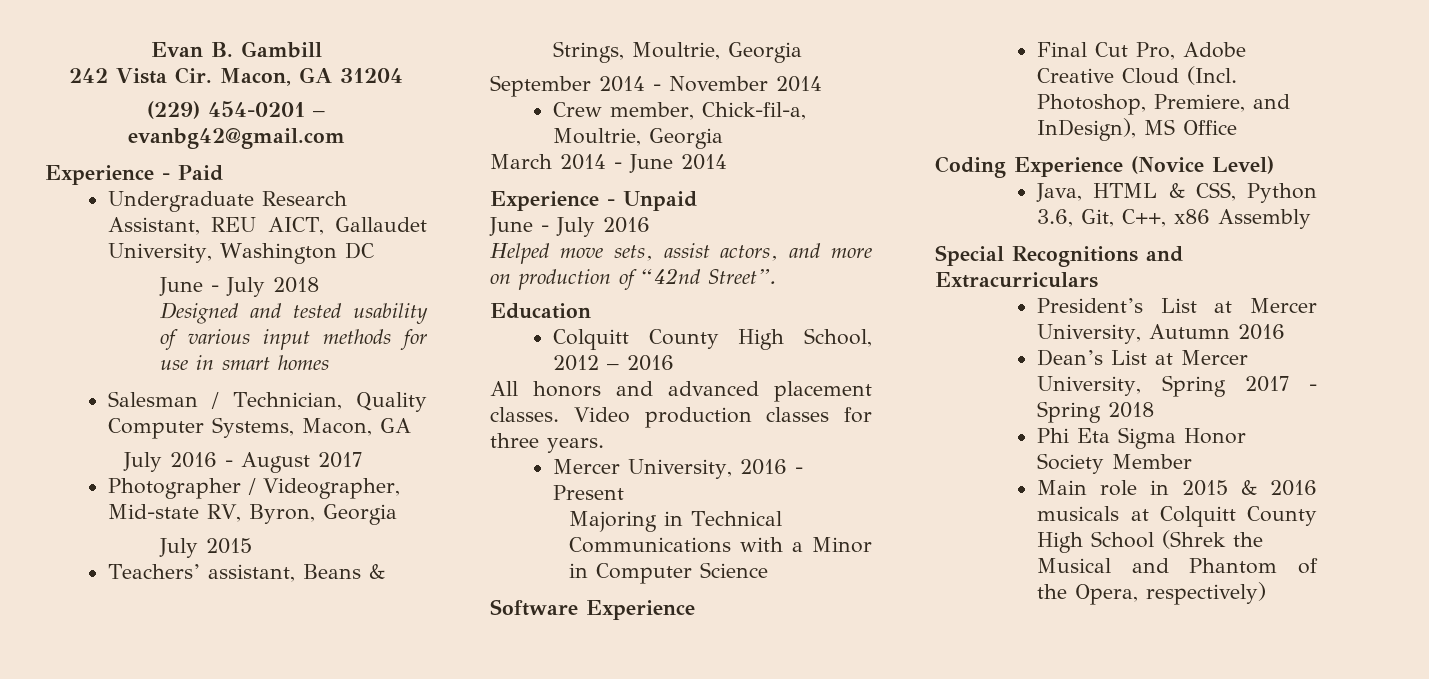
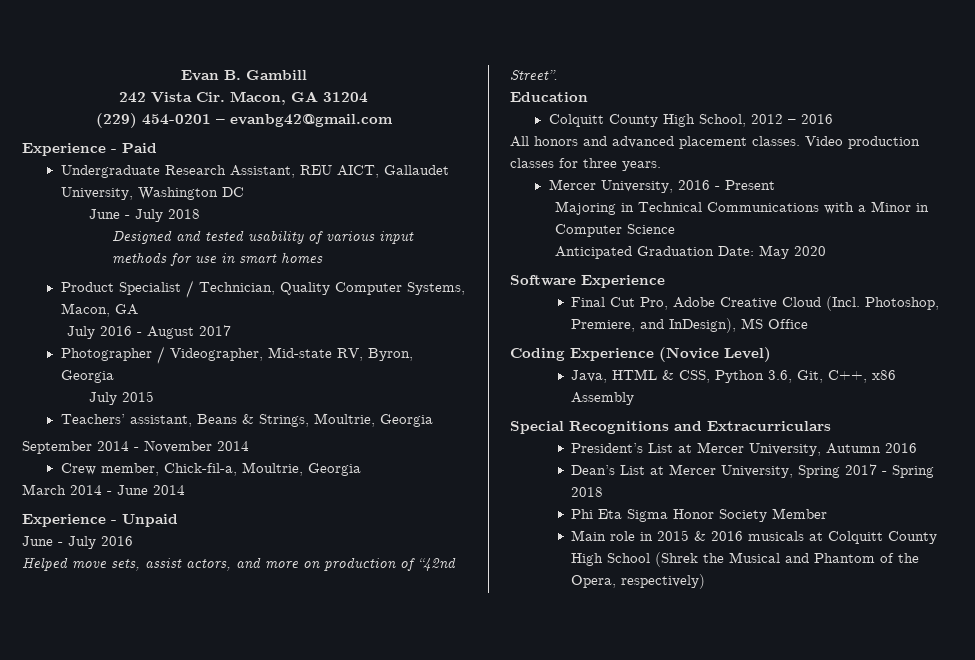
- Salesman / Technician, Quality Computer Systems, Macon, GA
+ Product Specialist / Technician, Quality Computer Systems, Macon, GA
+ Anticipated Graduation Date: May 2020

